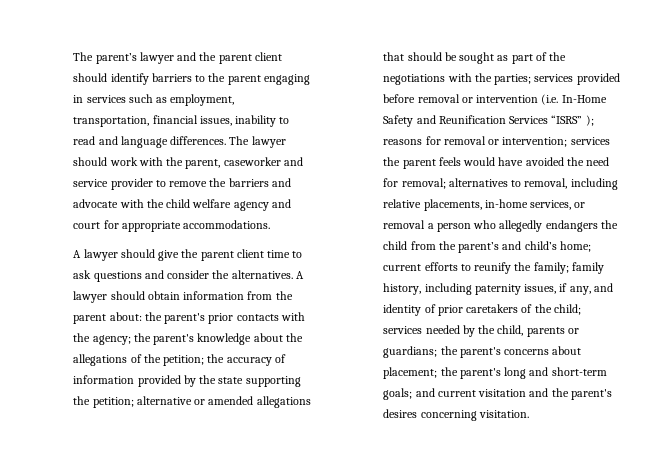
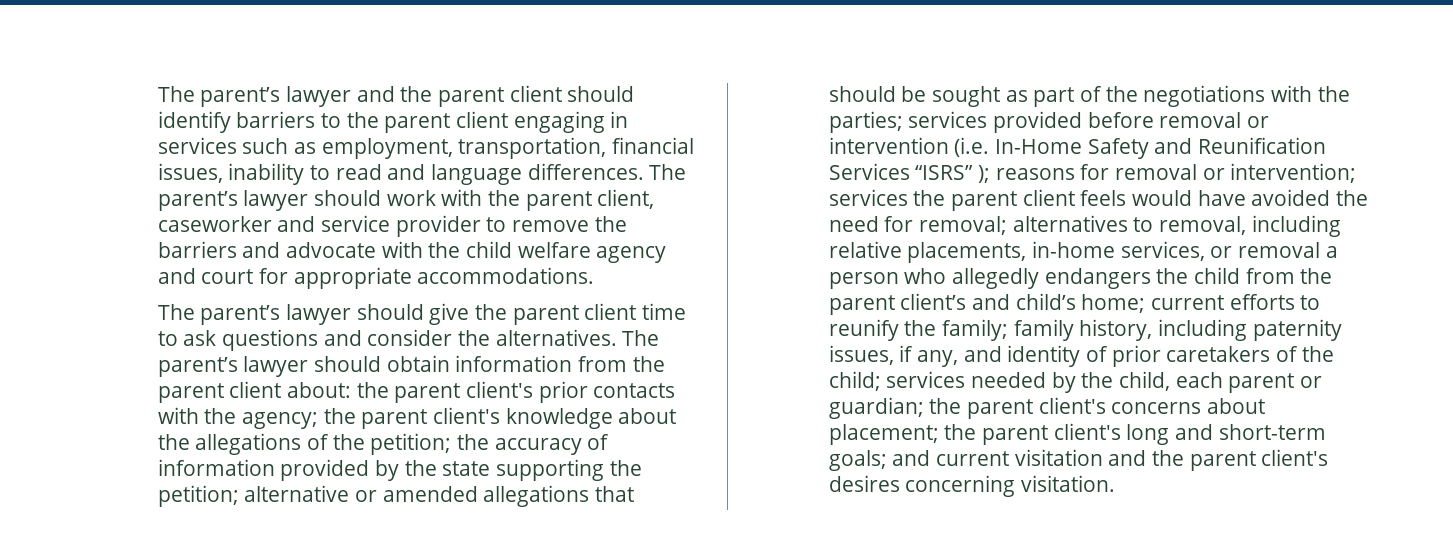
- The parent’s lawyer and the parent client should identify barriers to the parent engaging in services such as employment, transportation, financial issues, inability to read and language differences.
+ The parent’s lawyer and the parent client should identify barriers to the parent client engaging in services such as employment, transportation, financial issues, inability to read and language differences.
- The lawyer should work with the parent, caseworker and service provider to remove the barriers and advocate with the child welfare agency and court for appropriate accommodations.
+ The parent’s lawyer should work with the parent client, caseworker and service provider to remove the barriers and advocate with the child welfare agency and court for appropriate accommodations.
- A lawyer should give the parent client time to ask questions and consider the alternatives.
+ The parent’s lawyer should give the parent client time to ask questions and consider the alternatives.
- A lawyer should obtain information from the parent about:
+ The parent’s lawyer should obtain information from the parent client about:
- the parent's prior contacts with the agency;
+ the parent client's prior contacts with the agency;
- the parent's knowledge about the allegations of the petition;
+ the parent client's knowledge about the allegations of the petition;
- services the parent feels would have avoided the need for removal;
+ services the parent client feels would have avoided the need for removal;
- alternatives to removal, including relative placements, in-home services, or removal a person who allegedly endangers the child from the parent’s and child’s home;
+ alternatives to removal, including relative placements, in-home services, or removal a person who allegedly endangers the child from the parent client’s and child’s home;
- services needed by the child, parents or guardians; the parent's concerns about placement;
+ services needed by the child, each parent or guardian; the parent client's concerns about placement;
- the parent's long and short-term goals;
+ the parent client's long and short-term goals;
- and current visitation and the parent's desires concerning visitation.
+ and current visitation and the parent client's desires concerning visitation.

